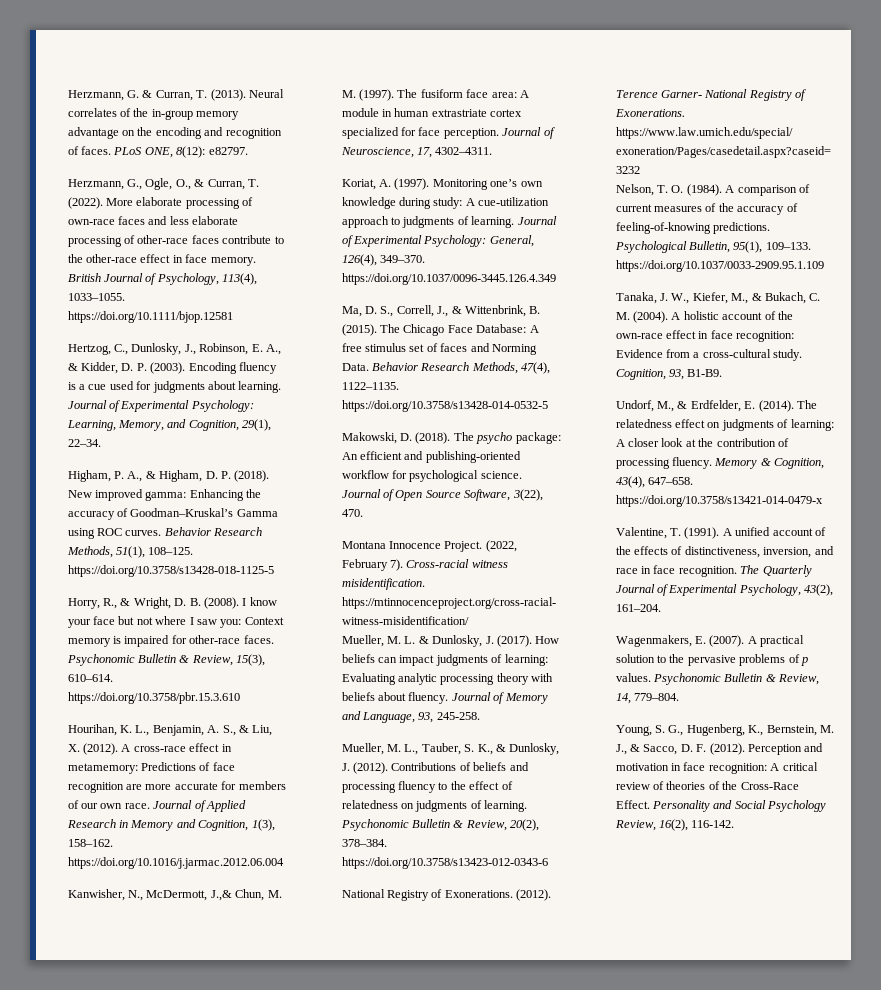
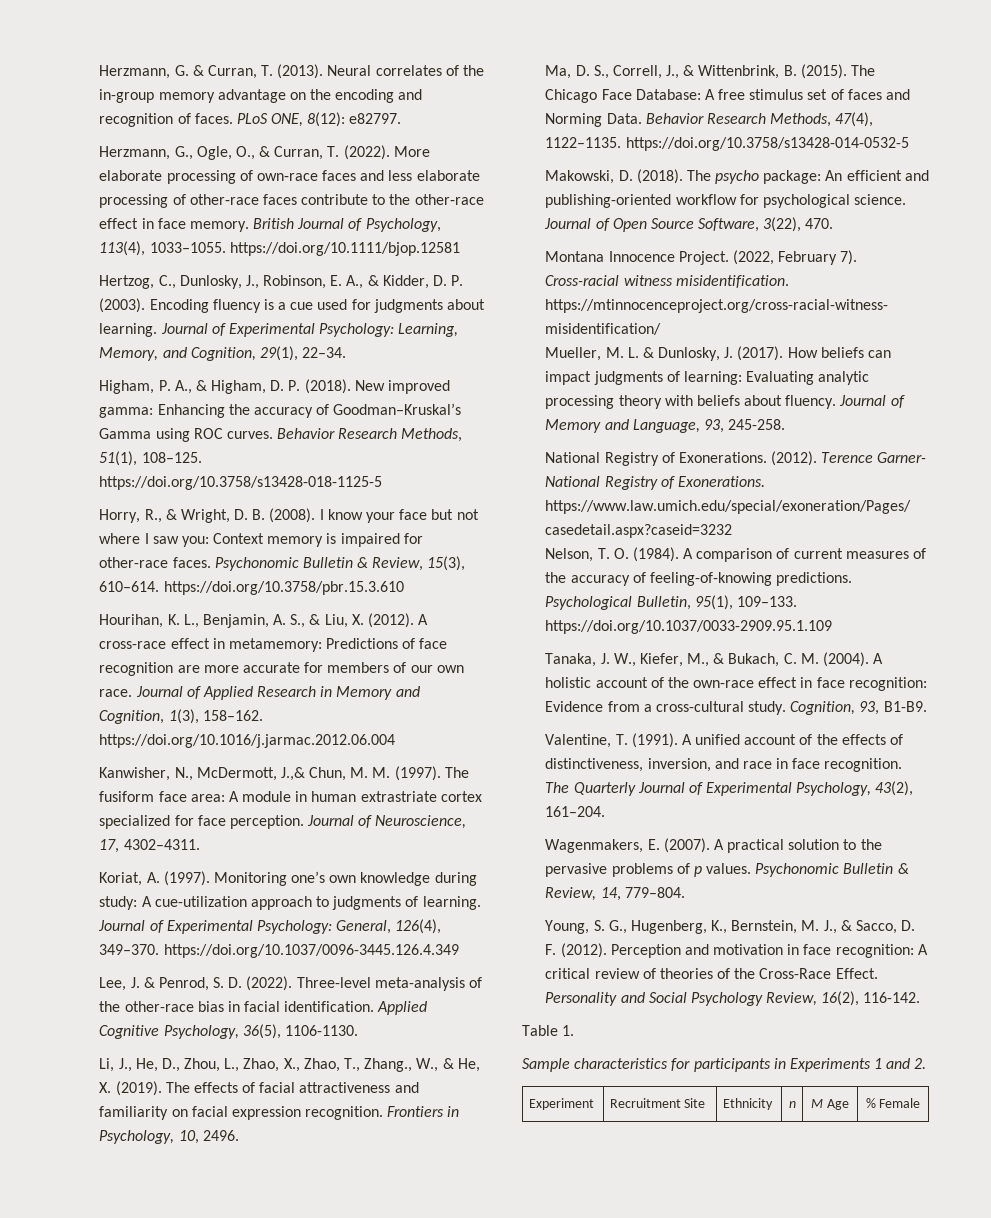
+ Lee, J. & Penrod, S. D. (2022). Three-level meta-analysis of the other-race bias in facial identification. Applied Cognitive Psychology, 36(5), 1106-1130.
+ Li, J., He, D., Zhou, L., Zhao, X., Zhao, T., Zhang., W., & He, X. (2019). The effects of facial attractiveness and familiarity on facial expression recognition. Frontiers in Psychology, 10, 2496.
- Mueller, M. L., Tauber, S. K., & Dunlosky, J. (2012). Contributions of beliefs and processing fluency to the effect of relatedness on judgments of learning. Psychonomic Bulletin & Review, 20(2), 378–384. https://doi.org/10.3758/s13423-012-0343-6
- Undorf, M., & Erdfelder, E. (2014). The relatedness effect on judgments of learning: A closer look at the contribution of processing fluency. Memory & Cognition, 43(4), 647–658. https://doi.org/10.3758/s13421-014-0479-x
+ Table 1.
+ Sample characteristics for participants in Experiments 1 and 2.
+ Experiment | Recruitment Site | Ethnicity | n | M Age | % Female

